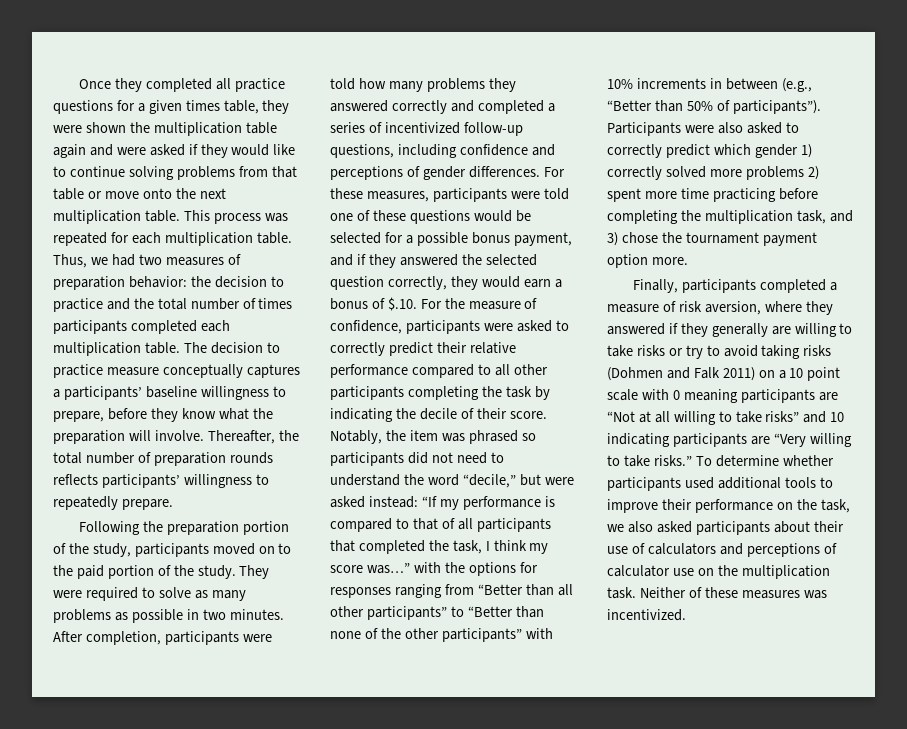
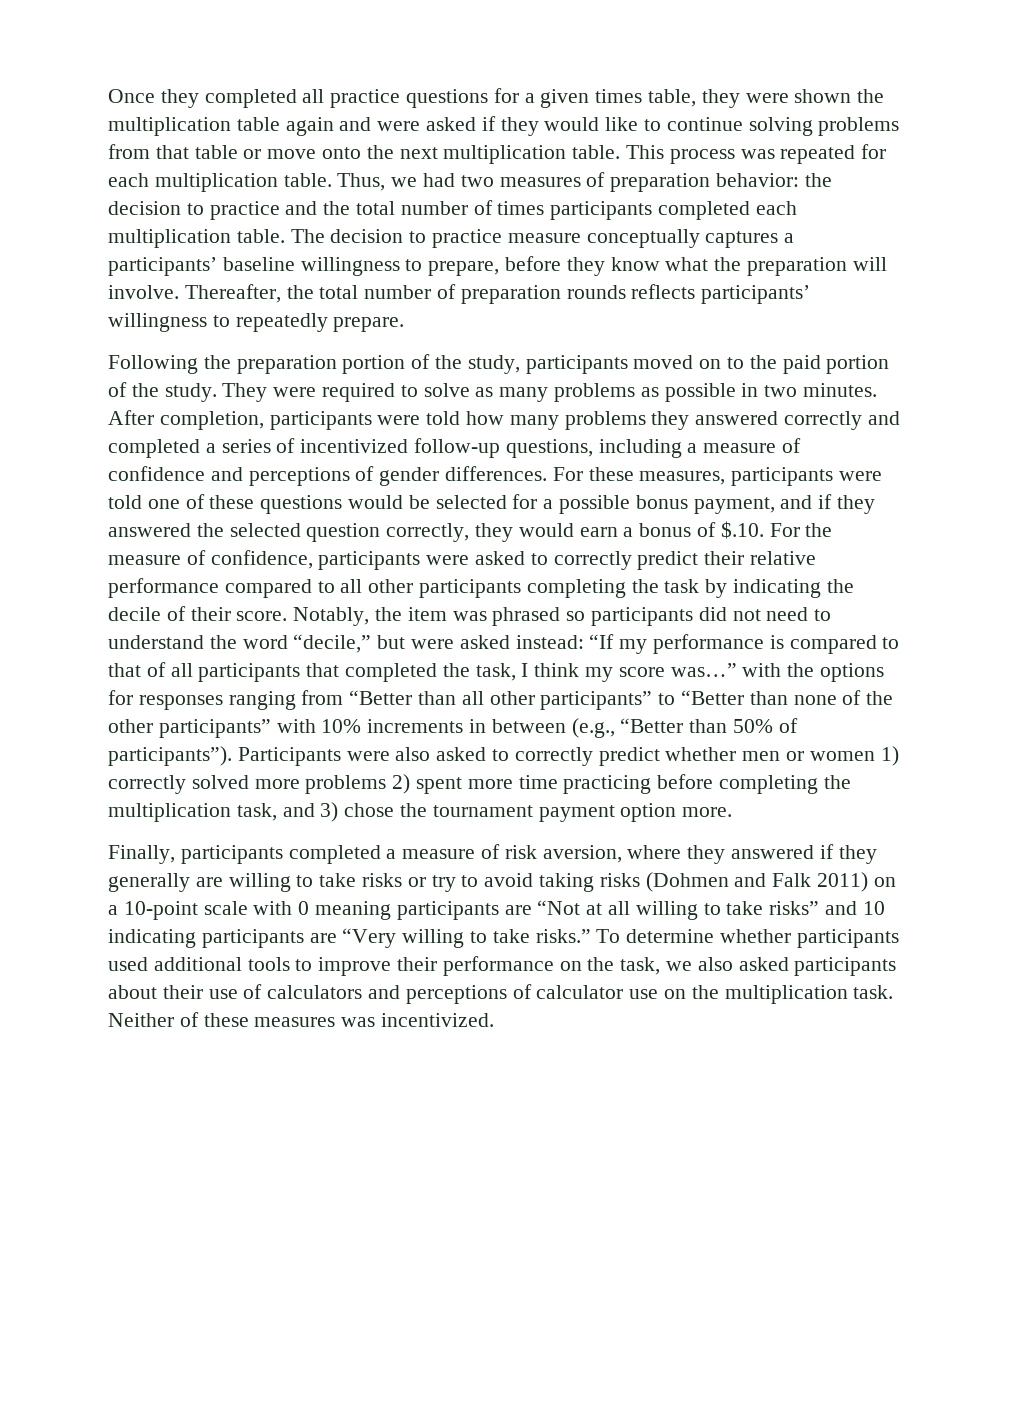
- After completion, participants were told how many problems they answered correctly and completed a series of incentivized follow-up questions, including confidence and perceptions of gender differences.
+ After completion, participants were told how many problems they answered correctly and completed a series of incentivized follow-up questions, including a measure of confidence and perceptions of gender differences.
- Participants were also asked to correctly predict which gender 1) correctly solved more problems 2) spent more time practicing before completing the multiplication task, and 3) chose the tournament payment option more.
+ Participants were also asked to correctly predict whether men or women 1) correctly solved more problems 2) spent more time practicing before completing the multiplication task, and 3) chose the tournament payment option more.
- Finally, participants completed a measure of risk aversion, where they answered if they generally are willing to take risks or try to avoid taking risks (Dohmen and Falk 2011) on a 10 point scale with 0 meaning participants are “Not at all willing to take risks” and 10 indicating participants are “Very willing to take risks.”
+ Finally, participants completed a measure of risk aversion, where they answered if they generally are willing to take risks or try to avoid taking risks (Dohmen and Falk 2011) on a 10-point scale with 0 meaning participants are “Not at all willing to take risks” and 10 indicating participants are “Very willing to take risks.”

